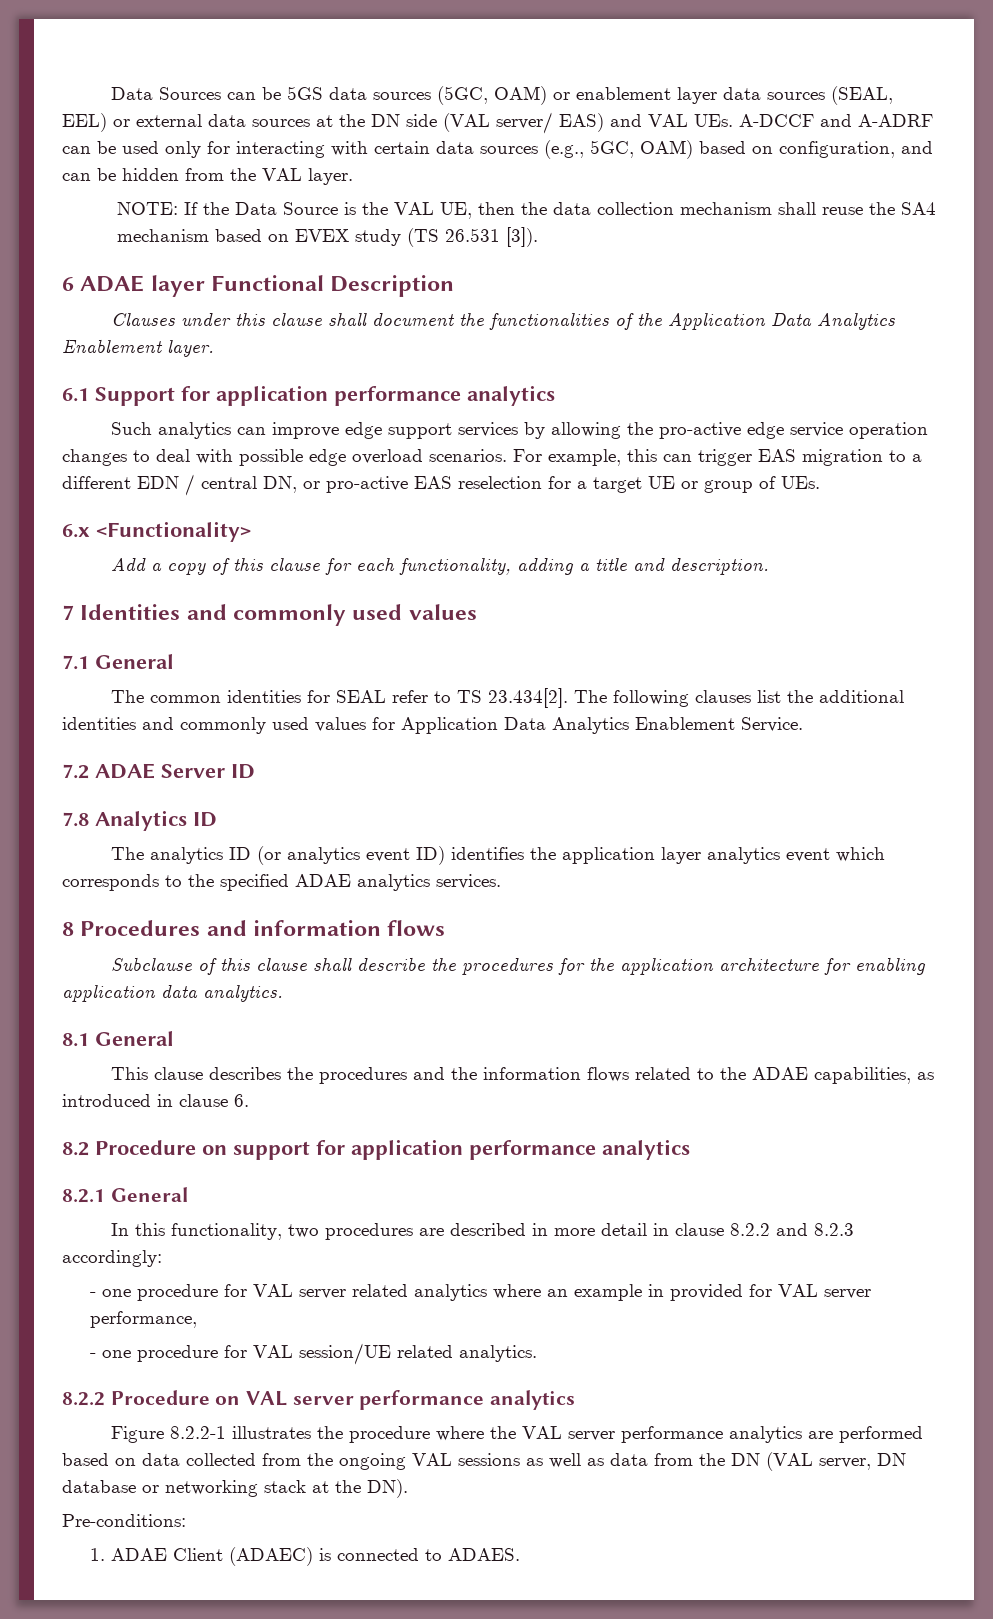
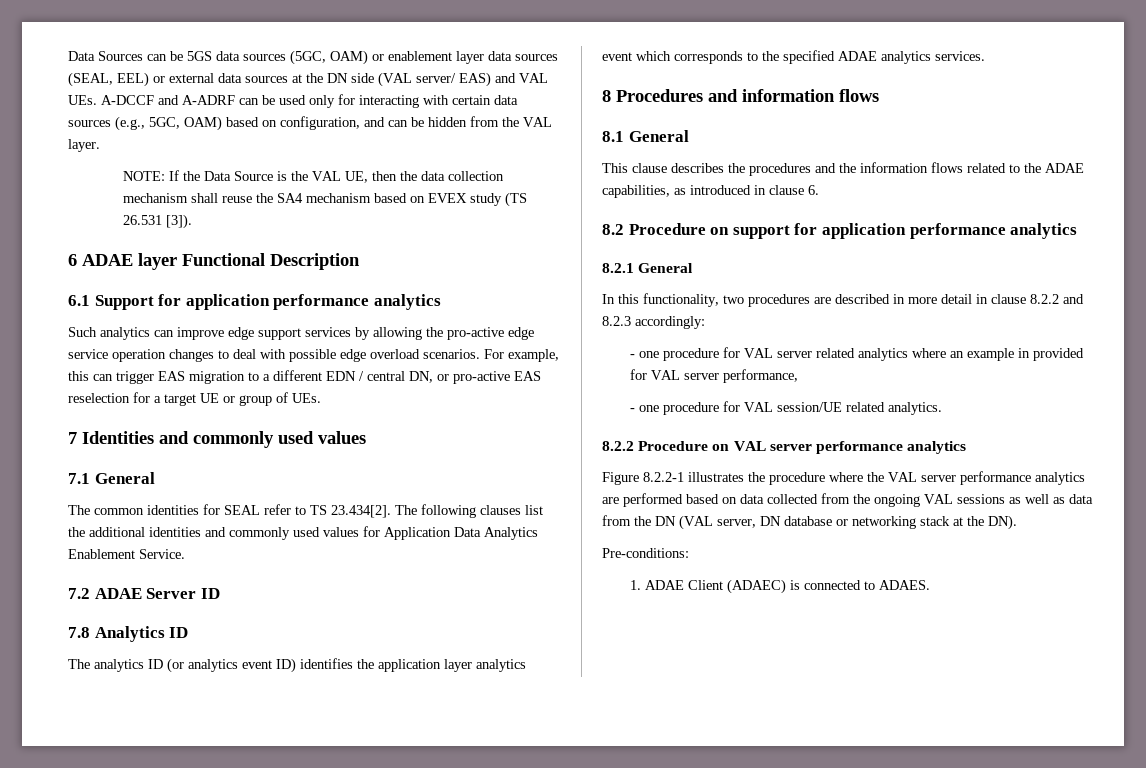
- Clauses under this clause shall document the functionalities of the Application Data Analytics Enablement layer.
- 6.x <Functionality>
- Add a copy of this clause for each functionality, adding a title and description.
- Subclause of this clause shall describe the procedures for the application architecture for enabling application data analytics.

